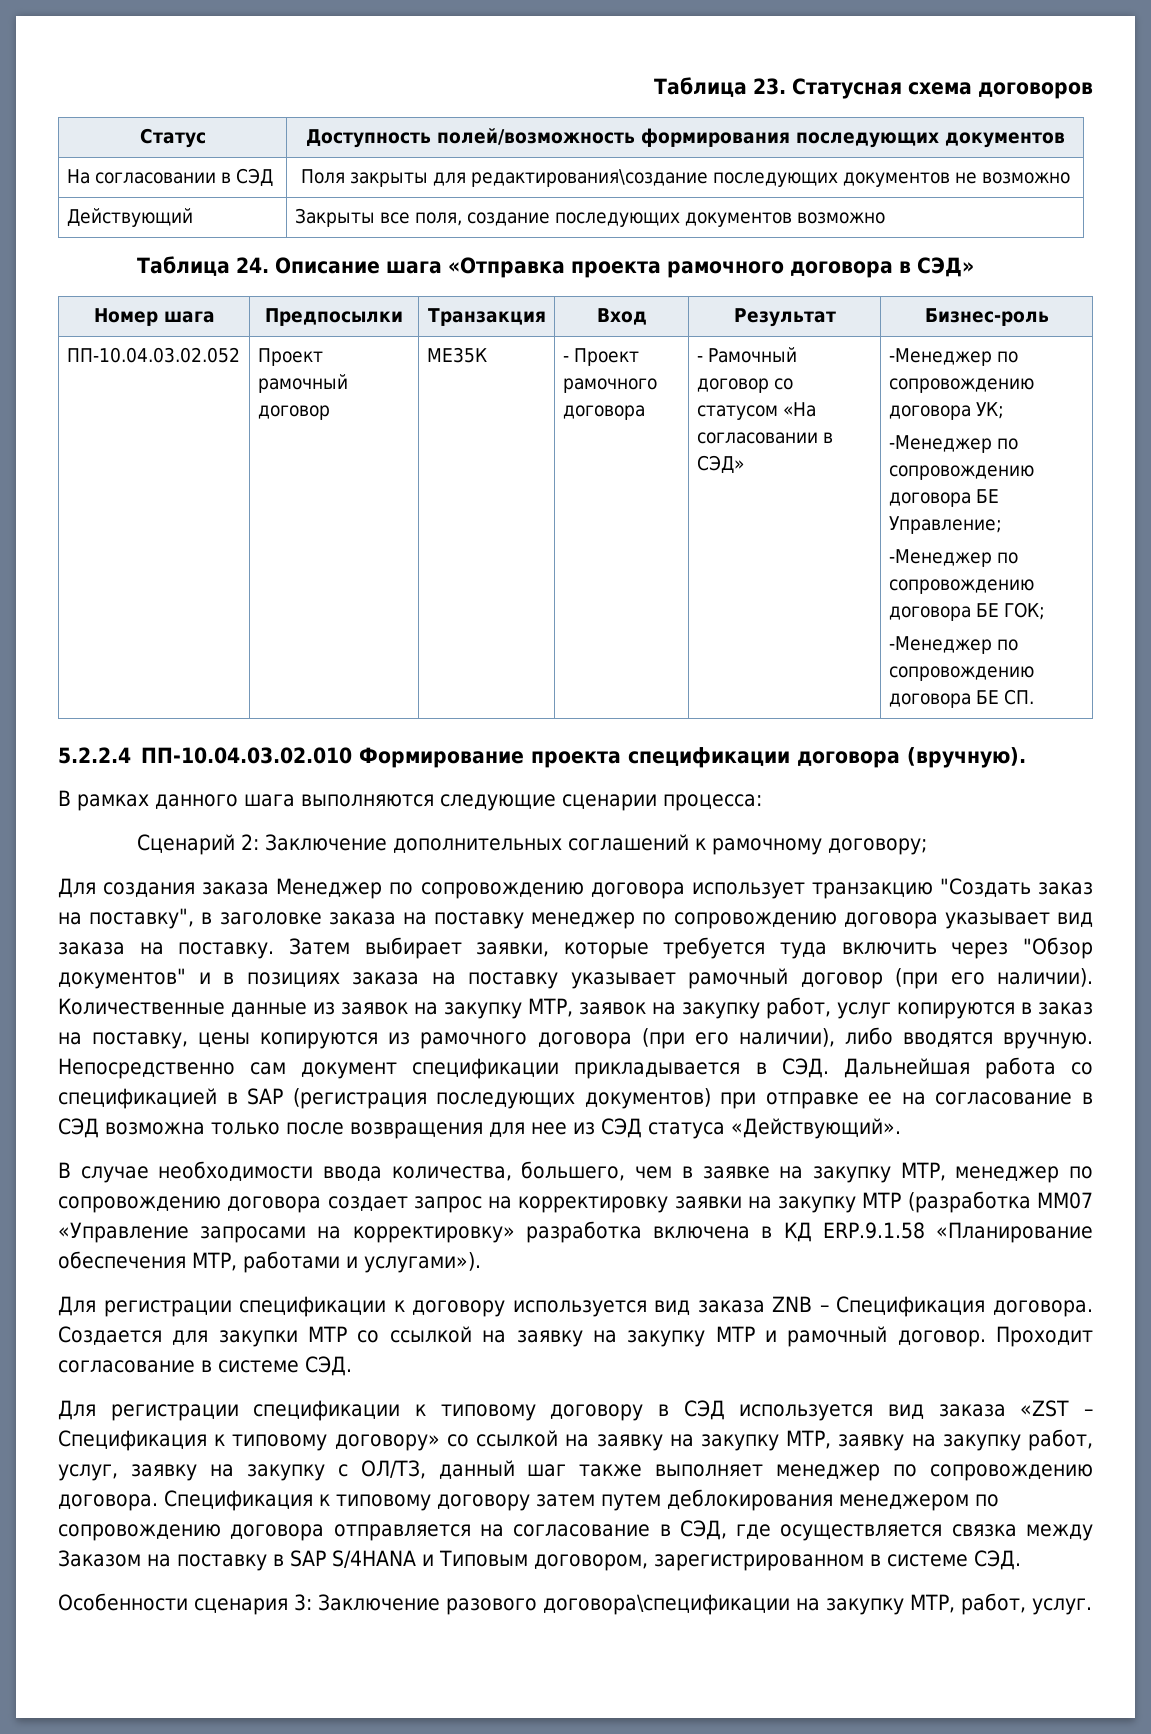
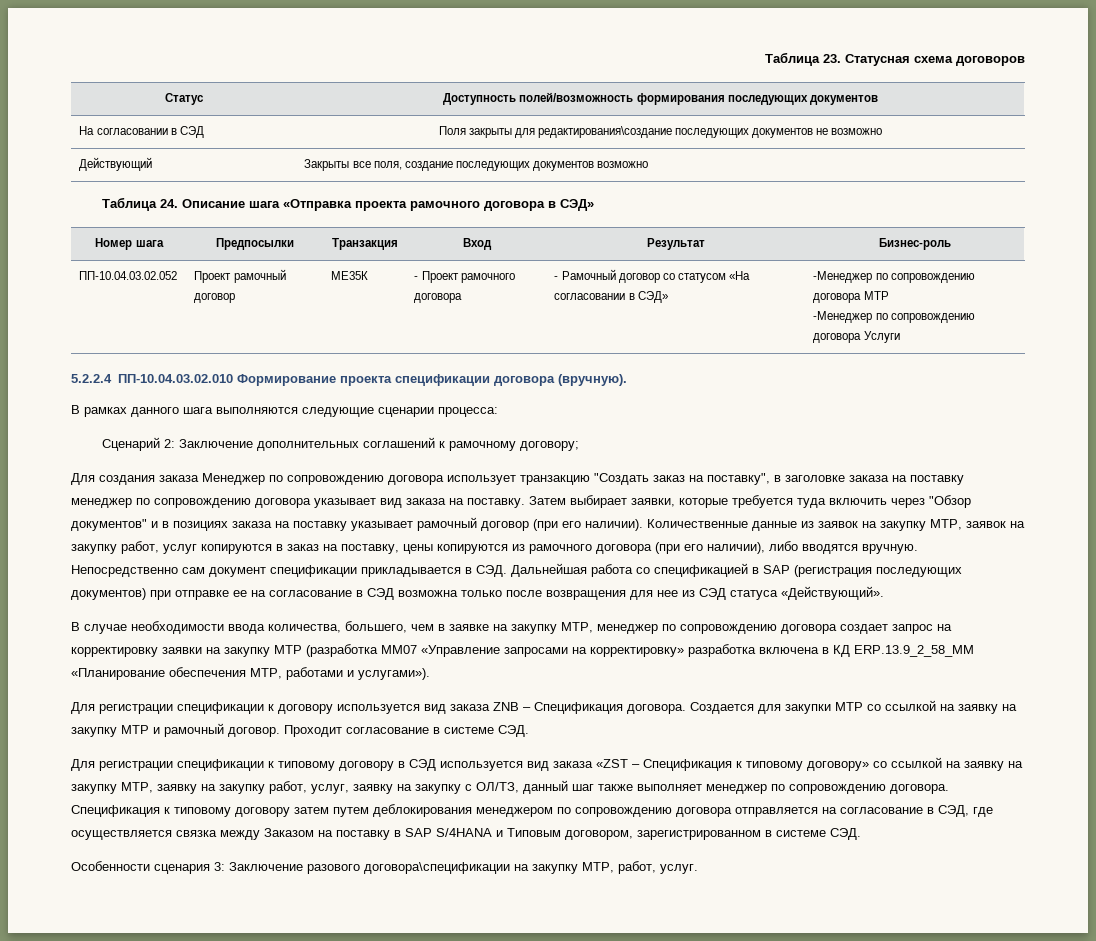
- -Менеджер по сопровождению договора УК;
- -Менеджер по сопровождению договора БЕ Управление;
- -Менеджер по сопровождению договора БЕ ГОК;
- -Менеджер по сопровождению договора БЕ СП.
+ -Менеджер по сопровождению договора МТР
+ -Менеджер по сопровождению договора Услуги
- В случае необходимости ввода количества, большего, чем в заявке на закупку МТР, менеджер по сопровождению договора создает запрос на корректировку заявки на закупку МТР (разработка ММ07 «Управление запросами на корректировку» разработка включена в КД ERP.9.1.58 «Планирование обеспечения МТР, работами и услугами»).
+ В случае необходимости ввода количества, большего, чем в заявке на закупку МТР, менеджер по сопровождению договора создает запрос на корректировку заявки на закупку МТР (разработка ММ07 «Управление запросами на корректировку» разработка включена в КД ERP.13.9_2_58_MM «Планирование обеспечения МТР, работами и услугами»).

